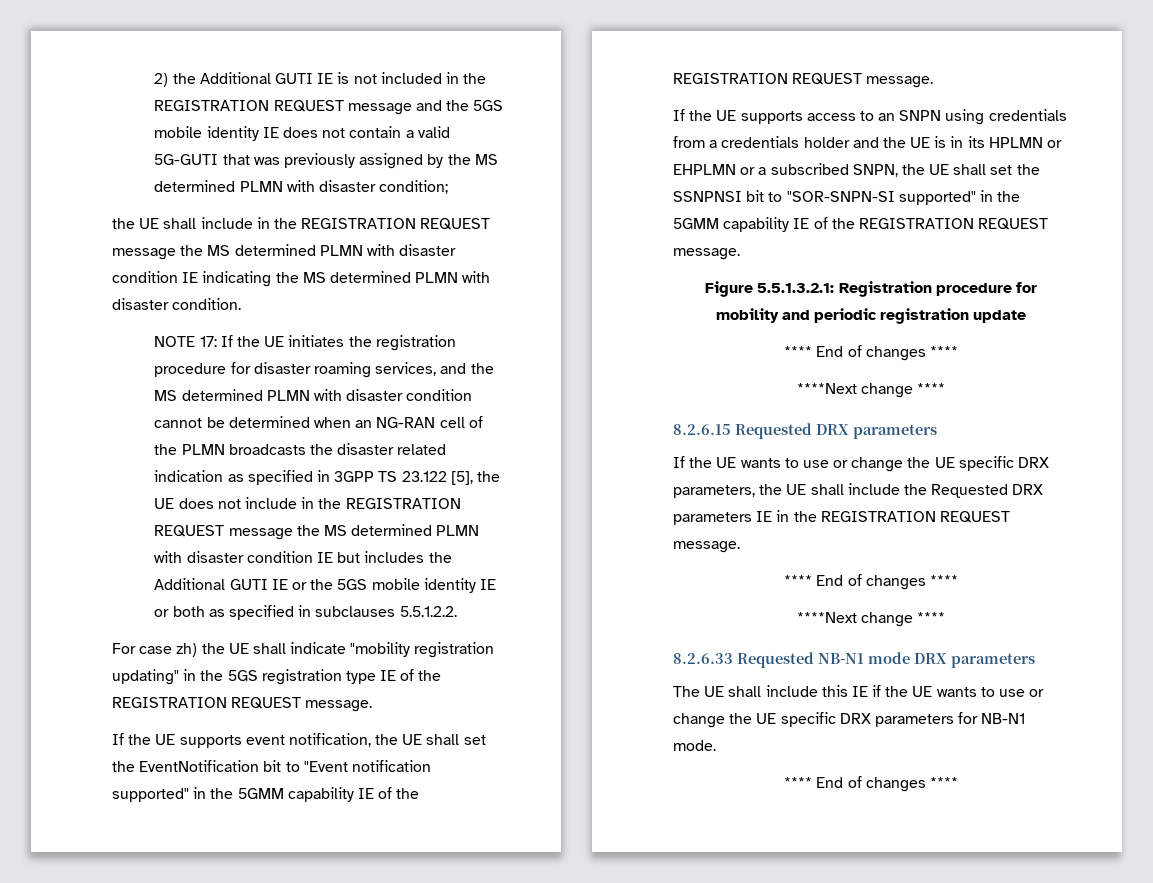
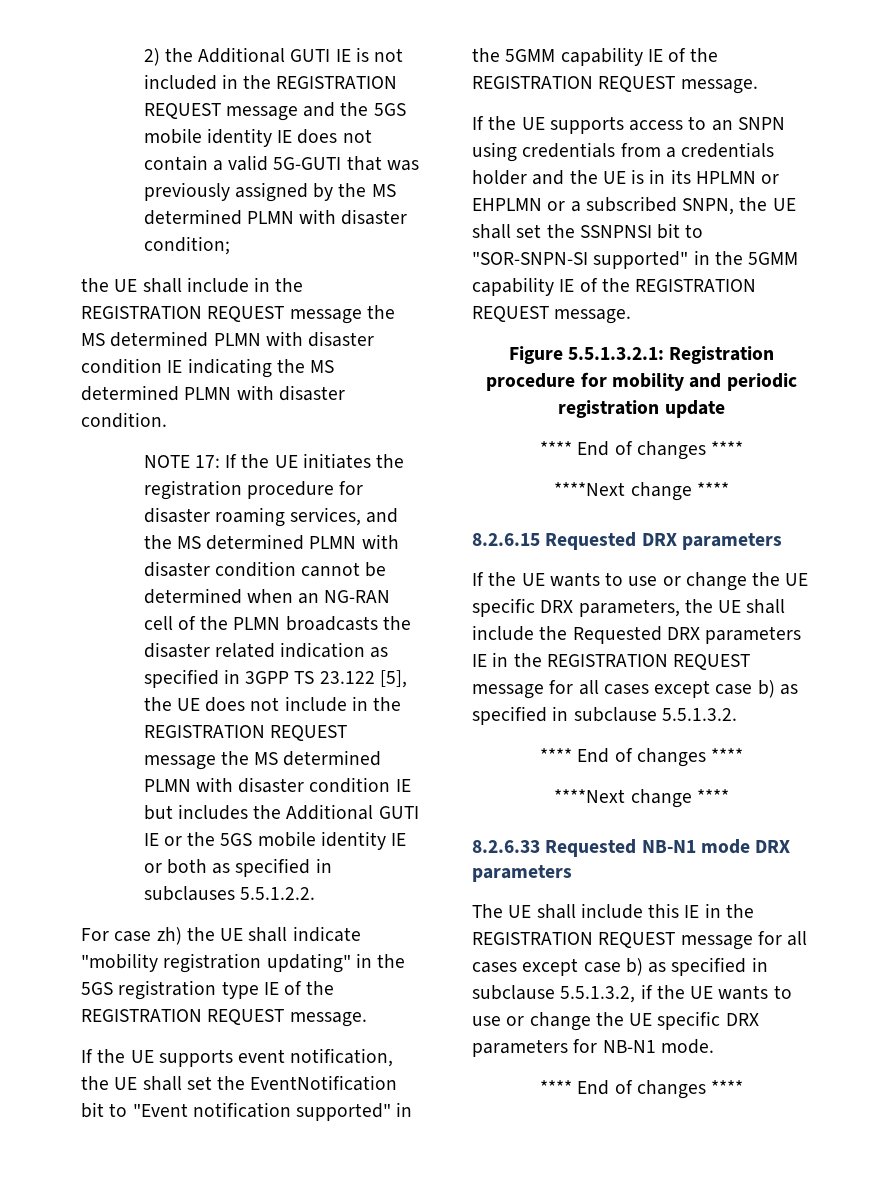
- If the UE wants to use or change the UE specific DRX parameters, the UE shall include the Requested DRX parameters IE in the REGISTRATION REQUEST message.
+ If the UE wants to use or change the UE specific DRX parameters, the UE shall include the Requested DRX parameters IE in the REGISTRATION REQUEST message for all cases except case b) as specified in subclause 5.5.1.3.2.
- The UE shall include this IE if the UE wants to use or change the UE specific DRX parameters for NB-N1 mode.
+ The UE shall include this IE in the REGISTRATION REQUEST message for all cases except case b) as specified in subclause 5.5.1.3.2, if the UE wants to use or change the UE specific DRX parameters for NB-N1 mode.

